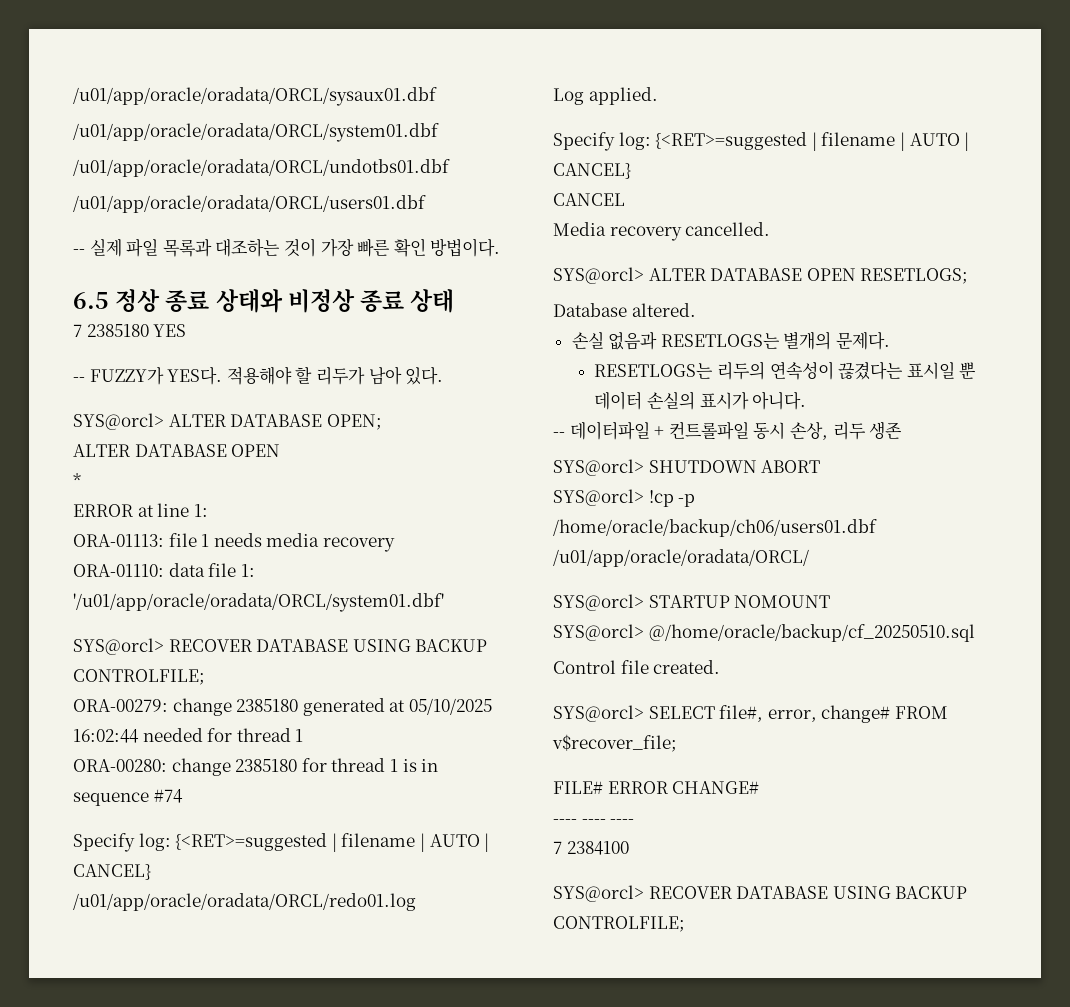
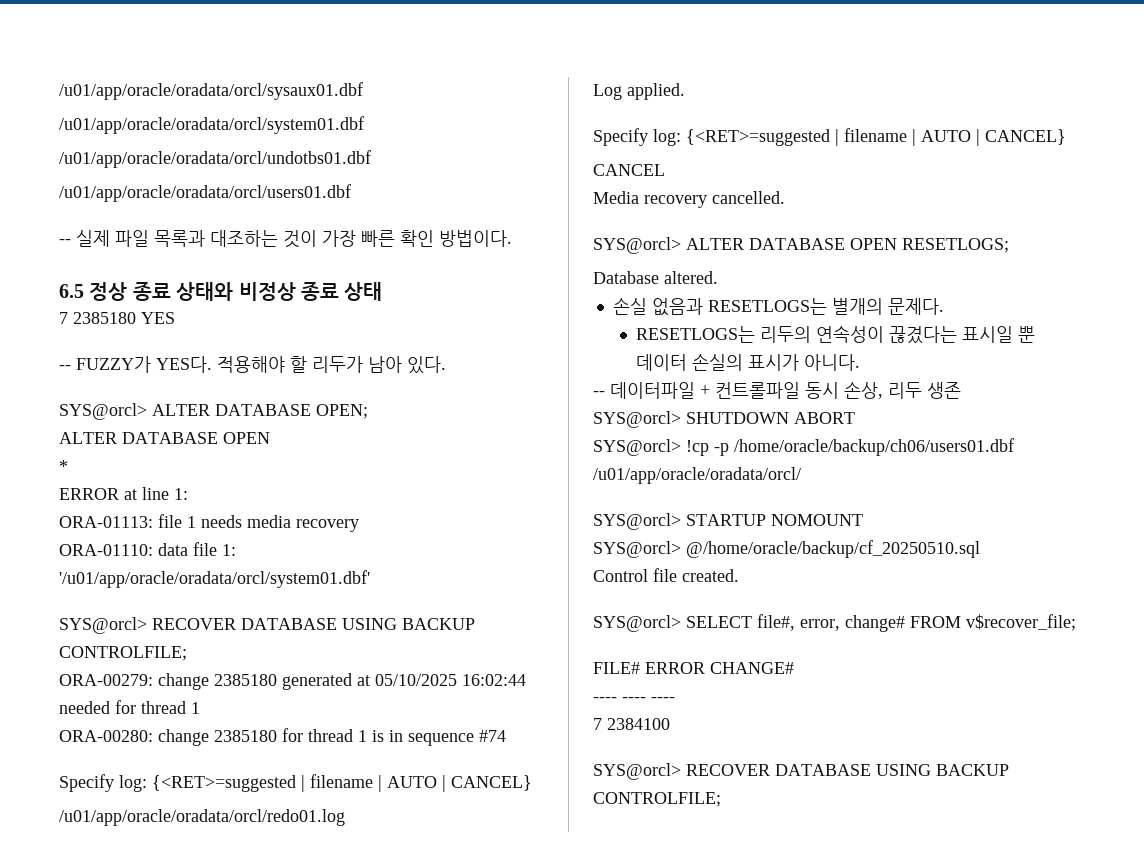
- /u01/app/oracle/oradata/ORCL/sysaux01.dbf
- /u01/app/oracle/oradata/ORCL/system01.dbf
- /u01/app/oracle/oradata/ORCL/undotbs01.dbf
- /u01/app/oracle/oradata/ORCL/users01.dbf
+ /u01/app/oracle/oradata/orcl/sysaux01.dbf
+ /u01/app/oracle/oradata/orcl/system01.dbf
+ /u01/app/oracle/oradata/orcl/undotbs01.dbf
+ /u01/app/oracle/oradata/orcl/users01.dbf
- ORA-01110: data file 1: '/u01/app/oracle/oradata/ORCL/system01.dbf'
+ ORA-01110: data file 1: '/u01/app/oracle/oradata/orcl/system01.dbf'
- /u01/app/oracle/oradata/ORCL/redo01.log
+ /u01/app/oracle/oradata/orcl/redo01.log
- SYS@orcl> !cp -p /home/oracle/backup/ch06/users01.dbf /u01/app/oracle/oradata/ORCL/
+ SYS@orcl> !cp -p /home/oracle/backup/ch06/users01.dbf /u01/app/oracle/oradata/orcl/

